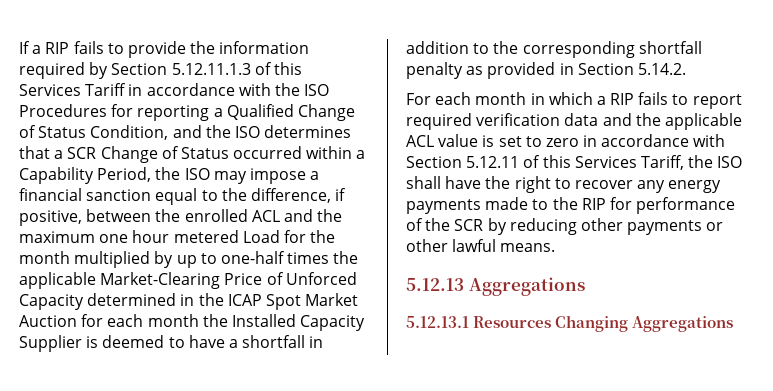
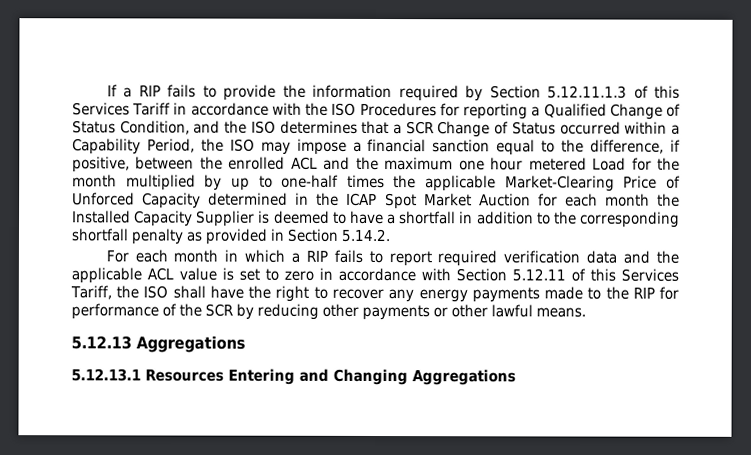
- 5.12.13.1 Resources Changing Aggregations
+ 5.12.13.1 Resources Entering and Changing Aggregations

